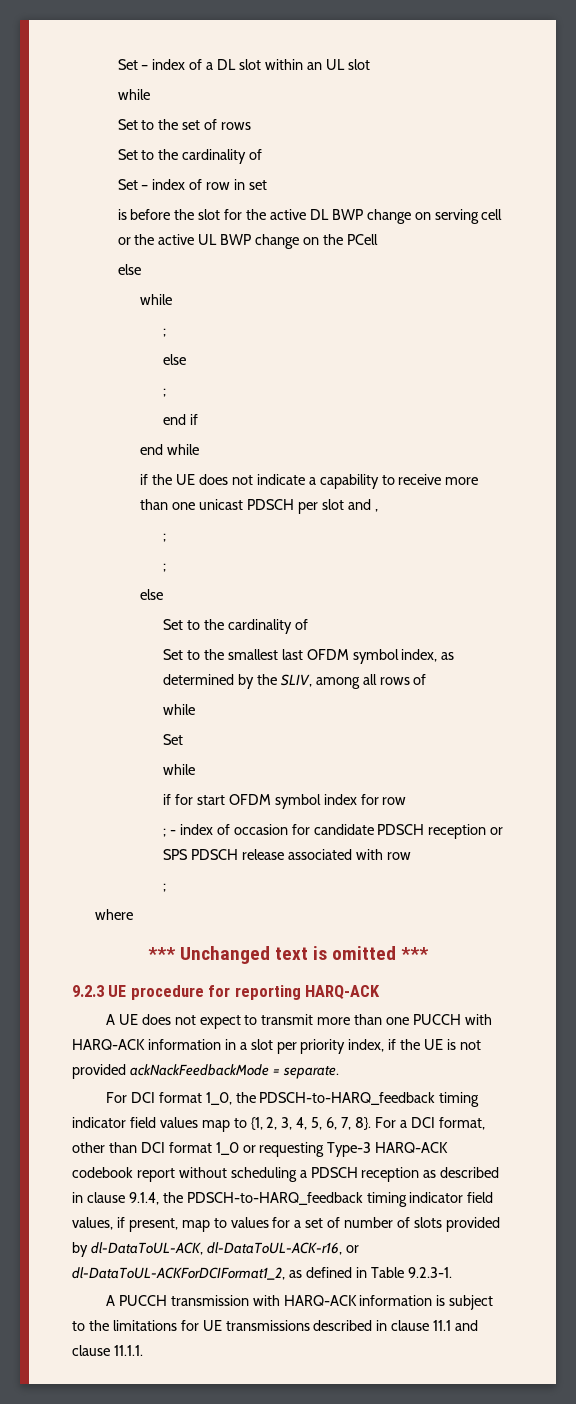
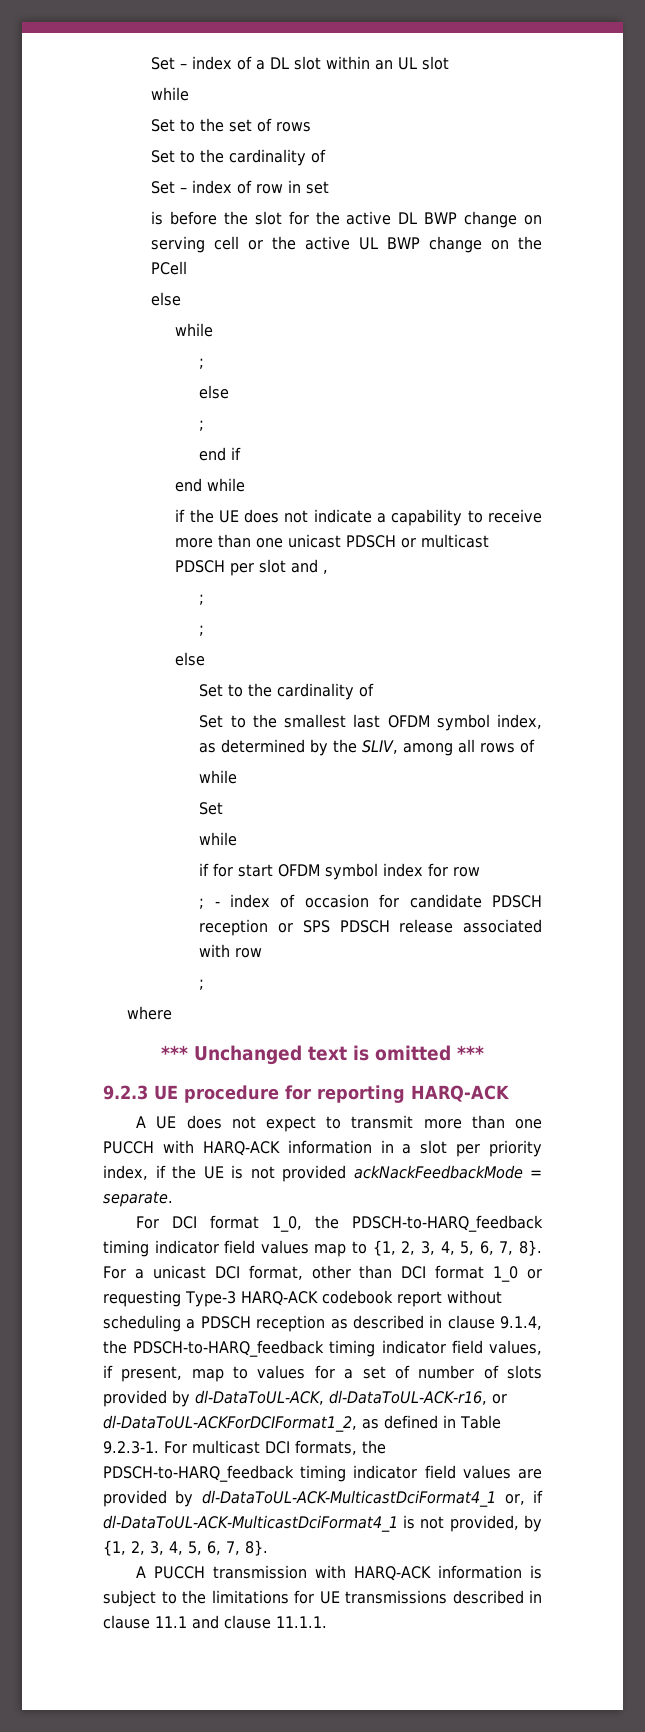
- if the UE does not indicate a capability to receive more than one unicast PDSCH per slot and ,
+ if the UE does not indicate a capability to receive more than one unicast PDSCH or multicast PDSCH per slot and ,
- For a DCI format, other than DCI format 1_0 or requesting Type-3 HARQ-ACK codebook report without scheduling a PDSCH reception as described in clause 9.1.4, the PDSCH-to-HARQ_feedback timing indicator field values, if present, map to values for a set of number of slots provided by dl-DataToUL-ACK, dl-DataToUL-ACK-r16, or dl-DataToUL-ACKForDCIFormat1_2, as defined in Table 9.2.3-1.
+ For a unicast DCI format, other than DCI format 1_0 or requesting Type-3 HARQ-ACK codebook report without scheduling a PDSCH reception as described in clause 9.1.4, the PDSCH-to-HARQ_feedback timing indicator field values, if present, map to values for a set of number of slots provided by dl-DataToUL-ACK, dl-DataToUL-ACK-r16, or dl-DataToUL-ACKForDCIFormat1_2, as defined in Table 9.2.3-1. For multicast DCI formats, the PDSCH-to-HARQ_feedback timing indicator field values are provided by dl-DataToUL-ACK-MulticastDciFormat4_1 or, if dl-DataToUL-ACK-MulticastDciFormat4_1 is not provided, by {1, 2, 3, 4, 5, 6, 7, 8}.

